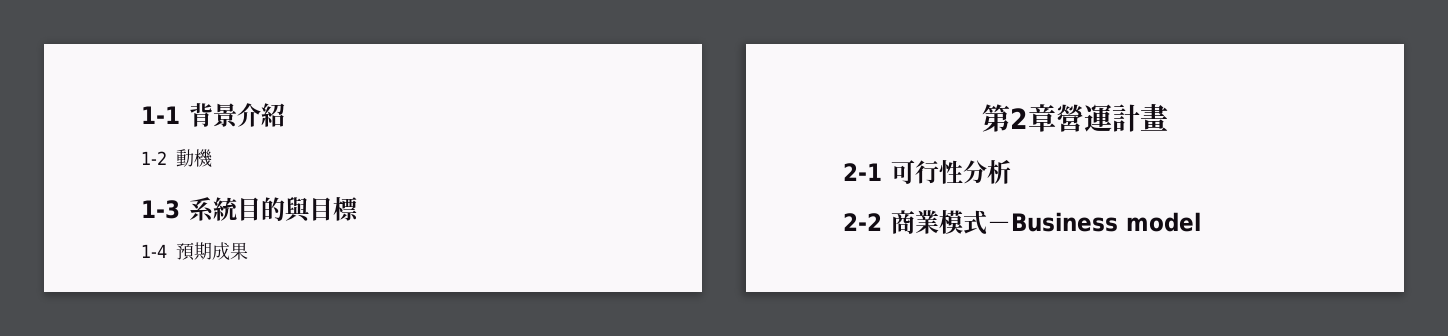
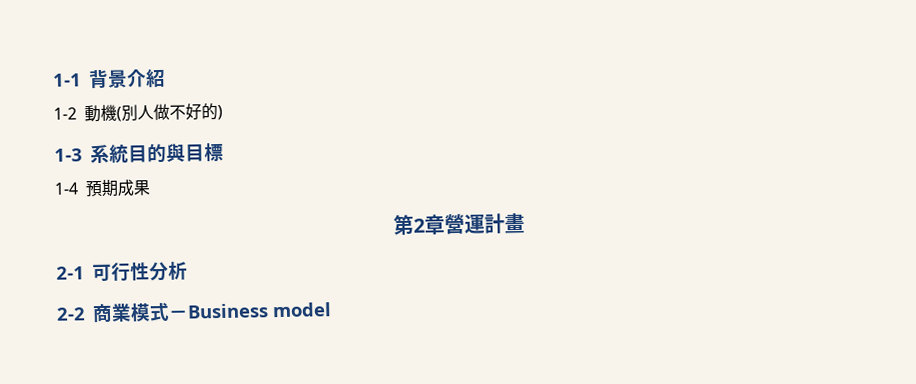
- 1-2動機
+ 1-2動機(別人做不好的)

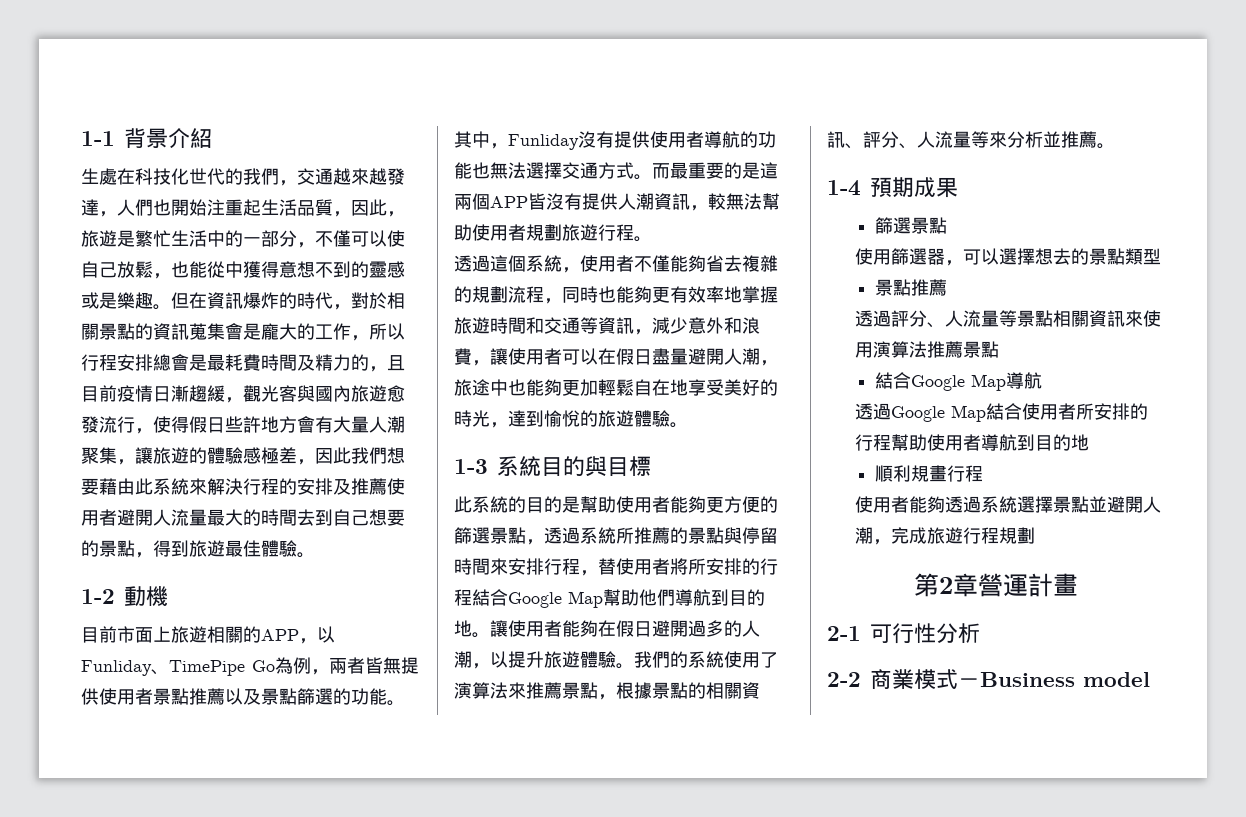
- 1-2動機(別人做不好的)
+ 生處在科技化世代的我們，交通越來越發達，人們也開始注重起生活品質，因此，旅遊是繁忙生活中的一部分，不僅可以使自己放鬆，也能從中獲得意想不到的靈感或是樂趣。但在資訊爆炸的時代，對於相關景點的資訊蒐集會是龐大的工作，所以行程安排總會是最耗費時間及精力的，且目前疫情日漸趨緩，觀光客與國內旅遊愈發流行，使得假日些許地方會有大量人潮聚集，讓旅遊的體驗感極差，因此我們想要藉由此系統來解決行程的安排及推薦使用者避開人流量最大的時間去到自己想要的景點，得到旅遊最佳體驗。
+ 1-2動機
+ 目前市面上旅遊相關的APP，以Funliday、TimePipe Go為例，兩者皆無提供使用者景點推薦以及景點篩選的功能。其中，Funliday沒有提供使用者導航的功能也無法選擇交通方式。而最重要的是這兩個APP皆沒有提供人潮資訊，較無法幫助使用者規劃旅遊行程。
+ 透過這個系統，使用者不僅能夠省去複雜的規劃流程，同時也能夠更有效率地掌握旅遊時間和交通等資訊，減少意外和浪費，讓使用者可以在假日盡量避開人潮，旅途中也能夠更加輕鬆自在地享受美好的時光，達到愉悅的旅遊體驗。
+ 此系統的目的是幫助使用者能夠更方便的篩選景點，透過系統所推薦的景點與停留時間來安排行程，替使用者將所安排的行程結合Google Map幫助他們導航到目的地。讓使用者能夠在假日避開過多的人潮，以提升旅遊體驗。我們的系統使用了演算法來推薦景點，根據景點的相關資訊、評分、人流量等來分析並推薦。
  1-4預期成果
+ 篩選景點
+ 使用篩選器，可以選擇想去的景點類型
+ 景點推薦
+ 透過評分、人流量等景點相關資訊來使用演算法推薦景點
+ 結合Google Map導航
+ 透過Google Map結合使用者所安排的行程幫助使用者導航到目的地
+ 順利規畫行程
+ 使用者能夠透過系統選擇景點並避開人潮，完成旅遊行程規劃

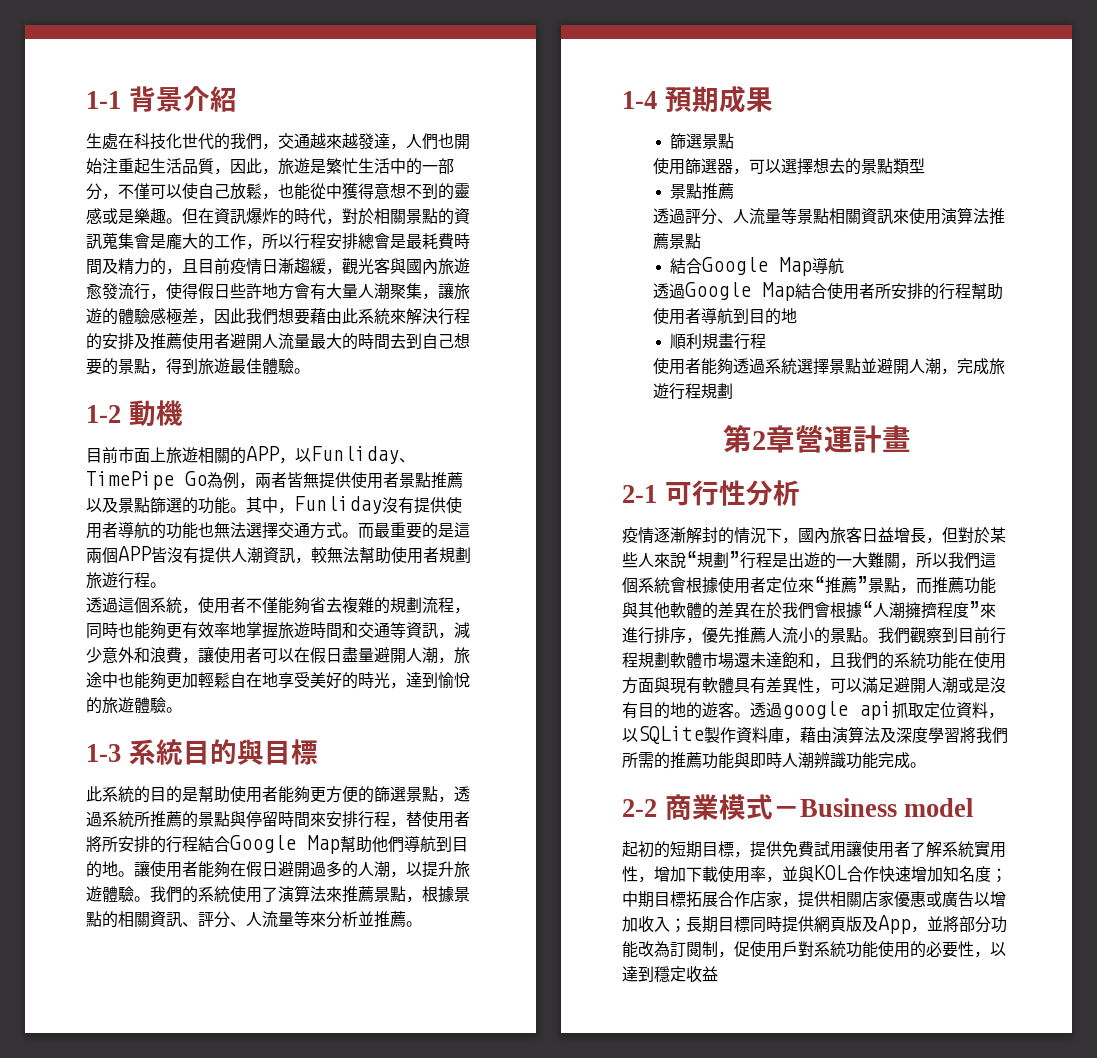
+ 疫情逐漸解封的情況下，國內旅客日益增長，但對於某些人來說“規劃”行程是出遊的一大難關，所以我們這個系統會根據使用者定位來“推薦”景點，而推薦功能與其他軟體的差異在於我們會根據“人潮擁擠程度”來進行排序，優先推薦人流小的景點。我們觀察到目前行程規劃軟體市場還未達飽和，且我們的系統功能在使用方面與現有軟體具有差異性，可以滿足避開人潮或是沒有目的地的遊客。透過google api抓取定位資料，以SQLite製作資料庫，藉由演算法及深度學習將我們所需的推薦功能與即時人潮辨識功能完成。
+ 起初的短期目標，提供免費試用讓使用者了解系統實用性，增加下載使用率，並與KOL合作快速增加知名度；中期目標拓展合作店家，提供相關店家優惠或廣告以增加收入；長期目標同時提供網頁版及App，並將部分功能改為訂閱制，促使用戶對系統功能使用的必要性，以達到穩定收益

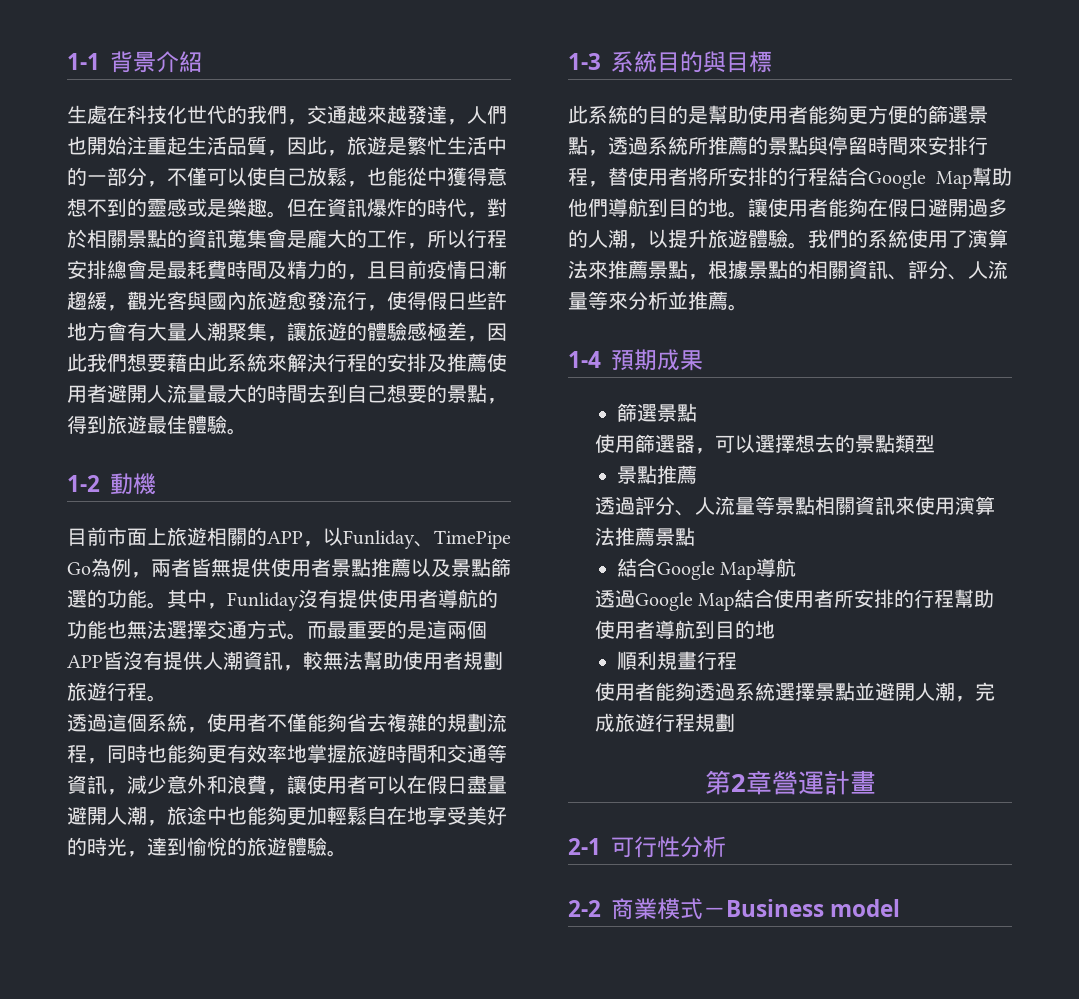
- 疫情逐漸解封的情況下，國內旅客日益增長，但對於某些人來說“規劃”行程是出遊的一大難關，所以我們這個系統會根據使用者定位來“推薦”景點，而推薦功能與其他軟體的差異在於我們會根據“人潮擁擠程度”來進行排序，優先推薦人流小的景點。我們觀察到目前行程規劃軟體市場還未達飽和，且我們的系統功能在使用方面與現有軟體具有差異性，可以滿足避開人潮或是沒有目的地的遊客。透過google api抓取定位資料，以SQLite製作資料庫，藉由演算法及深度學習將我們所需的推薦功能與即時人潮辨識功能完成。
- 起初的短期目標，提供免費試用讓使用者了解系統實用性，增加下載使用率，並與KOL合作快速增加知名度；中期目標拓展合作店家，提供相關店家優惠或廣告以增加收入；長期目標同時提供網頁版及App，並將部分功能改為訂閱制，促使用戶對系統功能使用的必要性，以達到穩定收益

